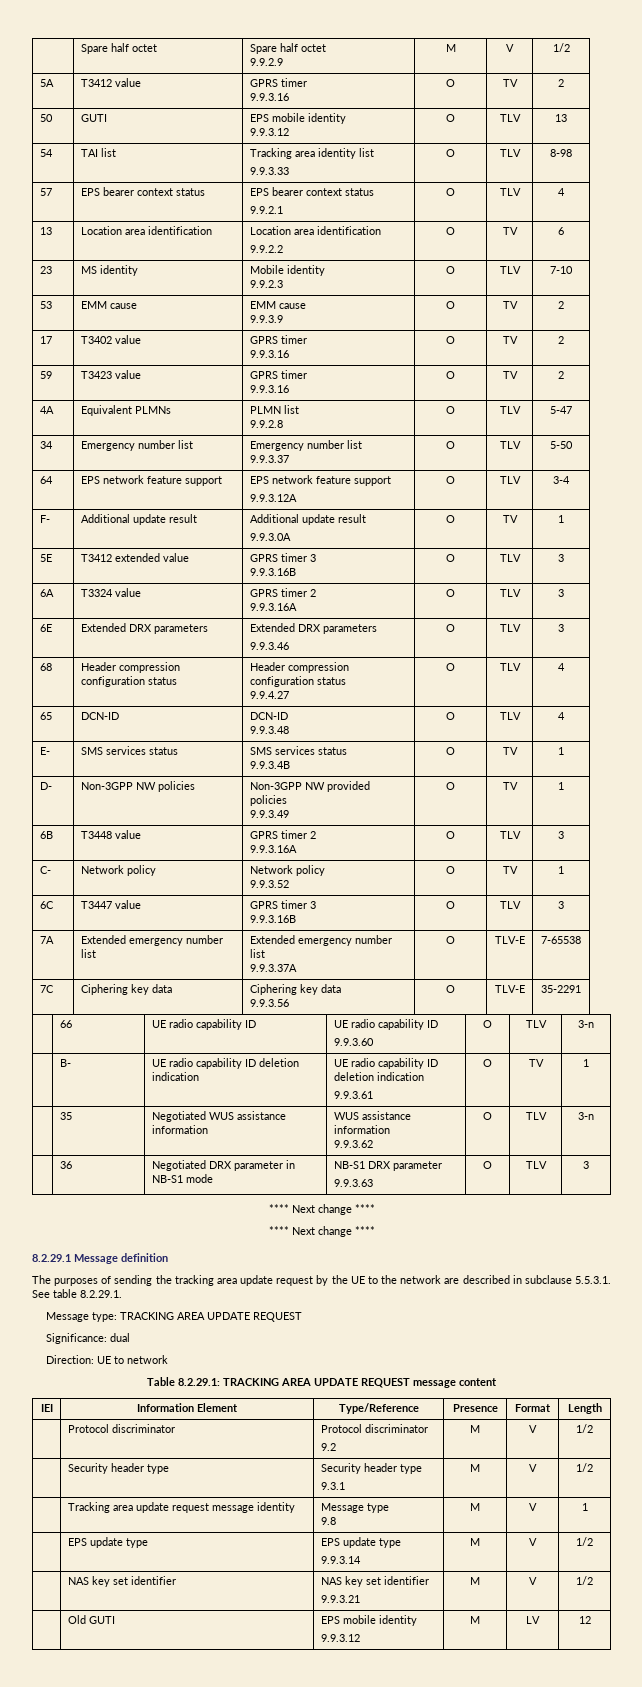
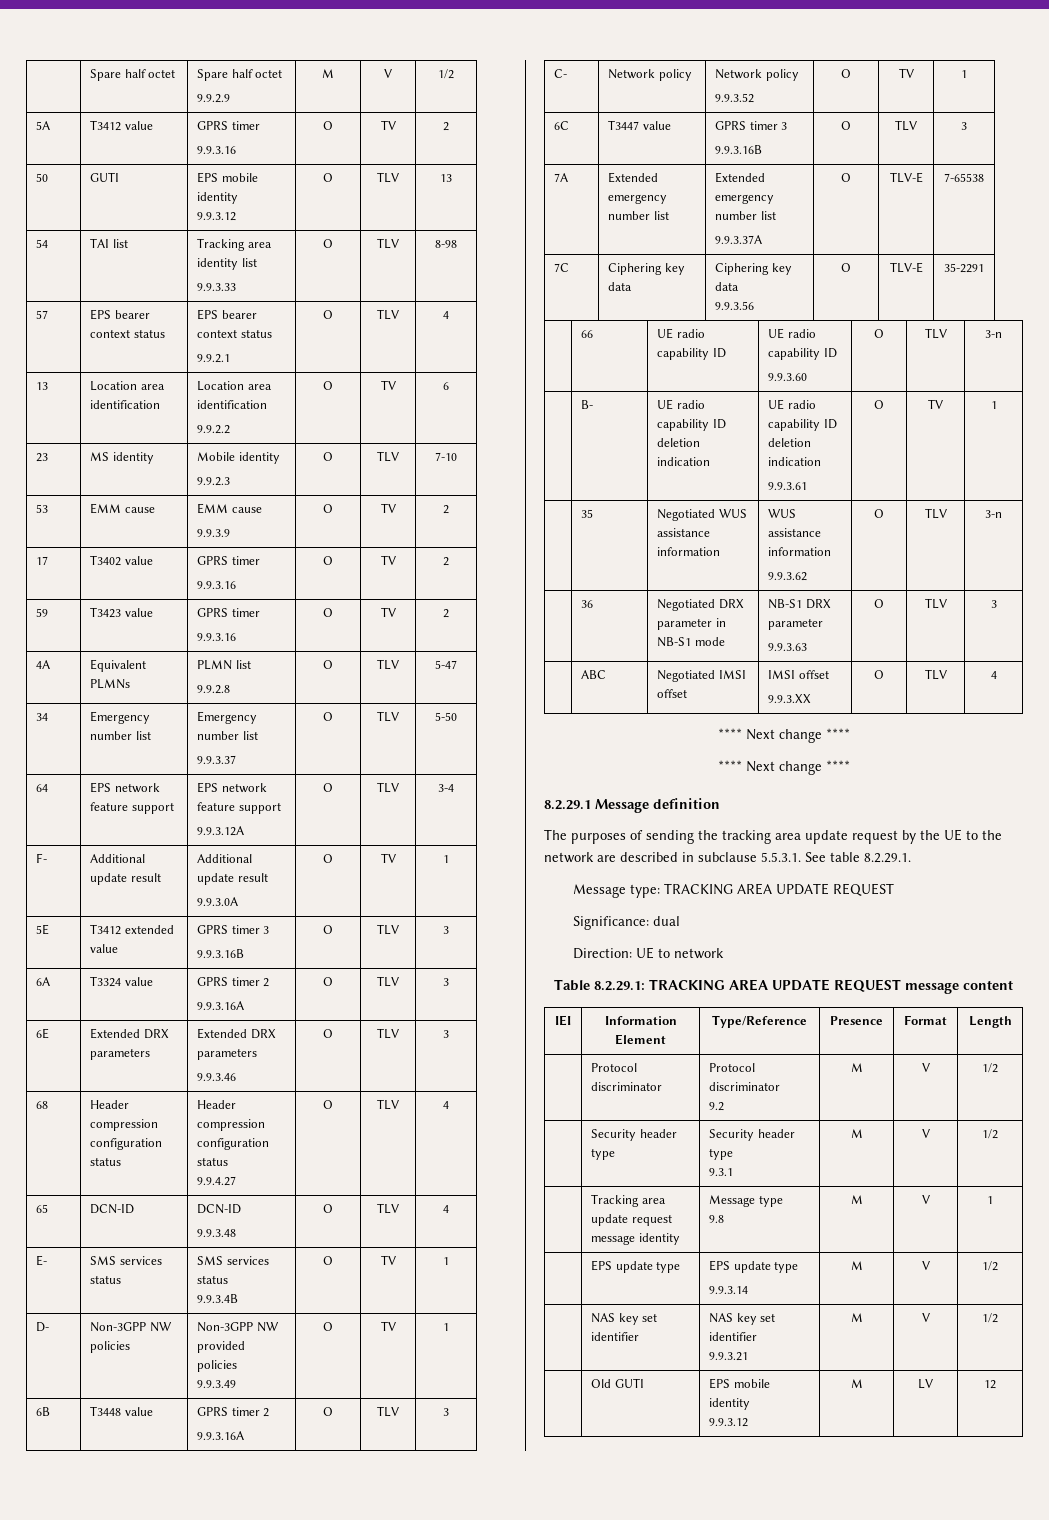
+ | ABC | Negotiated IMSI offset | IMSI offset
+ 9.9.3.XX | O | TLV | 4

